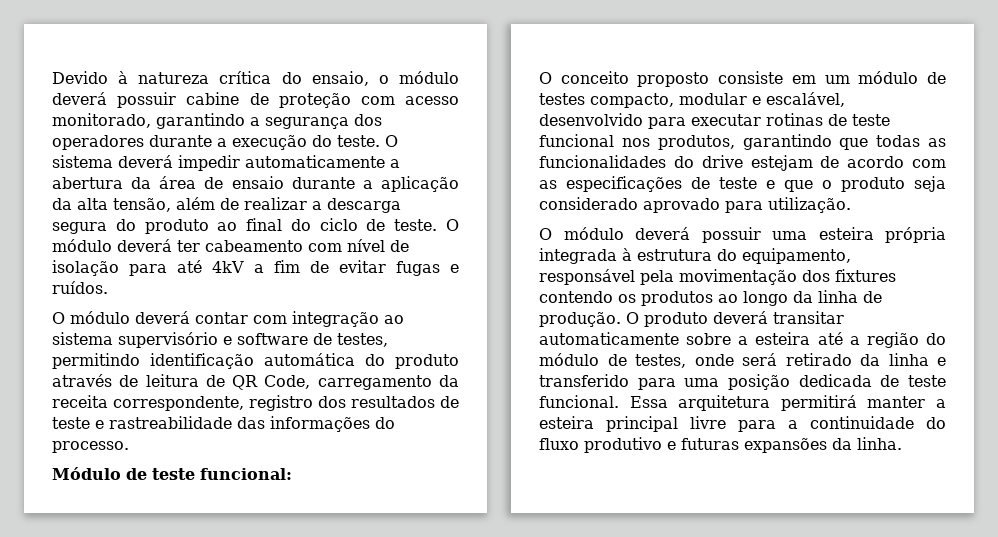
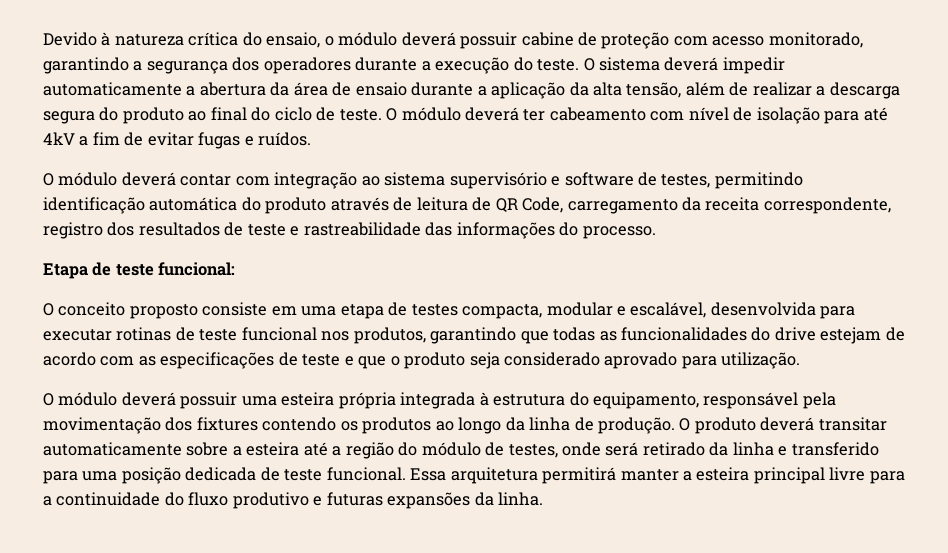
- Módulo de teste funcional:
+ Etapa de teste funcional:
- O conceito proposto consiste em um módulo de testes compacto, modular e escalável, desenvolvido para executar rotinas de teste funcional nos produtos, garantindo que todas as funcionalidades do drive estejam de acordo com as especificações de teste e que o produto seja considerado aprovado para utilização.
+ O conceito proposto consiste em uma etapa de testes compacta, modular e escalável, desenvolvida para executar rotinas de teste funcional nos produtos, garantindo que todas as funcionalidades do drive estejam de acordo com as especificações de teste e que o produto seja considerado aprovado para utilização.

